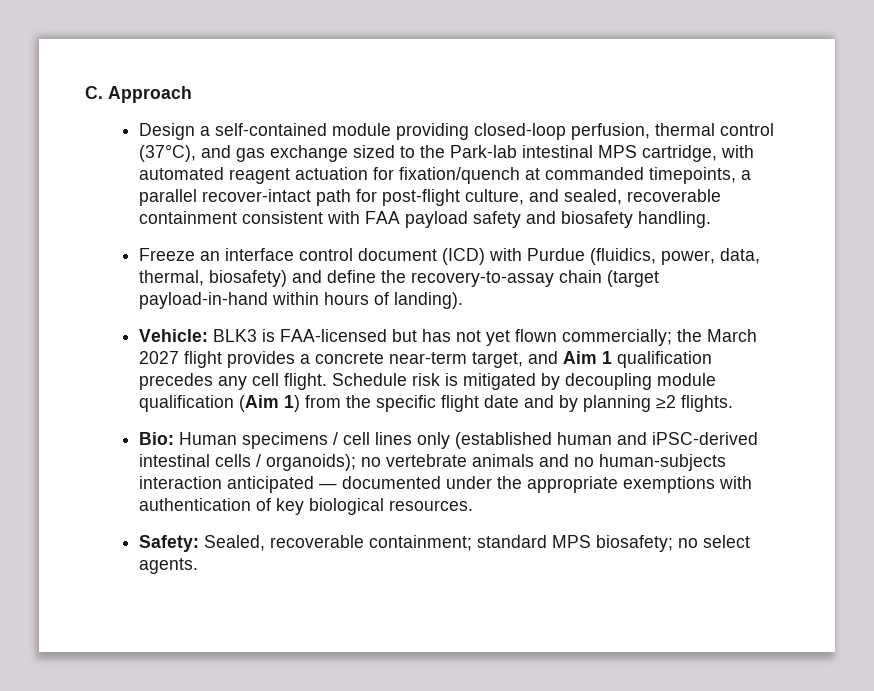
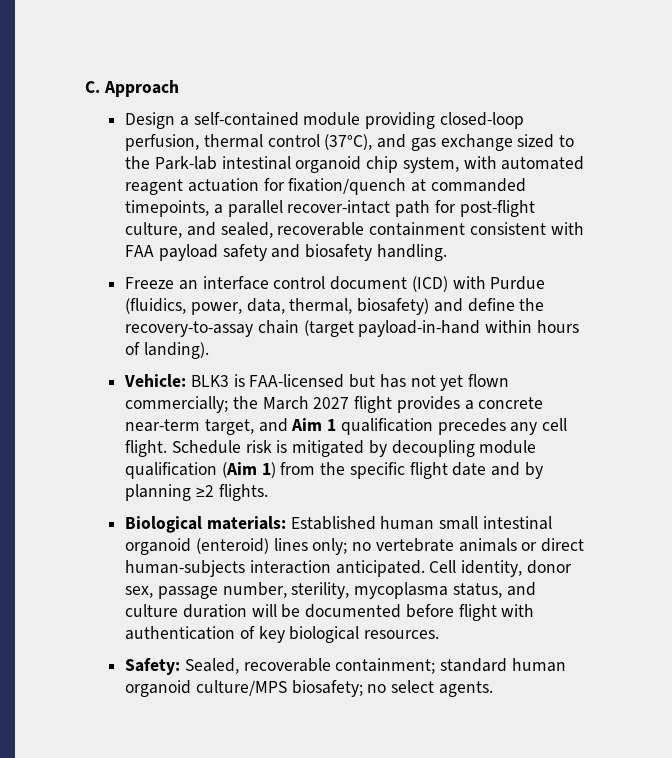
- Design a self-contained module providing closed-loop perfusion, thermal control (37°C), and gas exchange sized to the Park-lab intestinal MPS cartridge, with automated reagent actuation for fixation/quench at commanded timepoints, a parallel recover-intact path for post-flight culture, and sealed, recoverable containment consistent with FAA payload safety and biosafety handling.
+ Design a self-contained module providing closed-loop perfusion, thermal control (37°C), and gas exchange sized to the Park-lab intestinal organoid chip system, with automated reagent actuation for fixation/quench at commanded timepoints, a parallel recover-intact path for post-flight culture, and sealed, recoverable containment consistent with FAA payload safety and biosafety handling.
- Bio: Human specimens / cell lines only (established human and iPSC-derived intestinal cells / organoids); no vertebrate animals and no human-subjects interaction anticipated — documented under the appropriate exemptions with authentication of key biological resources.
+ Biological materials: Established human small intestinal organoid (enteroid) lines only; no vertebrate animals or direct human-subjects interaction anticipated. Cell identity, donor sex, passage number, sterility, mycoplasma status, and culture duration will be documented before flight with authentication of key biological resources.
- Safety: Sealed, recoverable containment; standard MPS biosafety; no select agents.
+ Safety: Sealed, recoverable containment; standard human organoid culture/MPS biosafety; no select agents.

